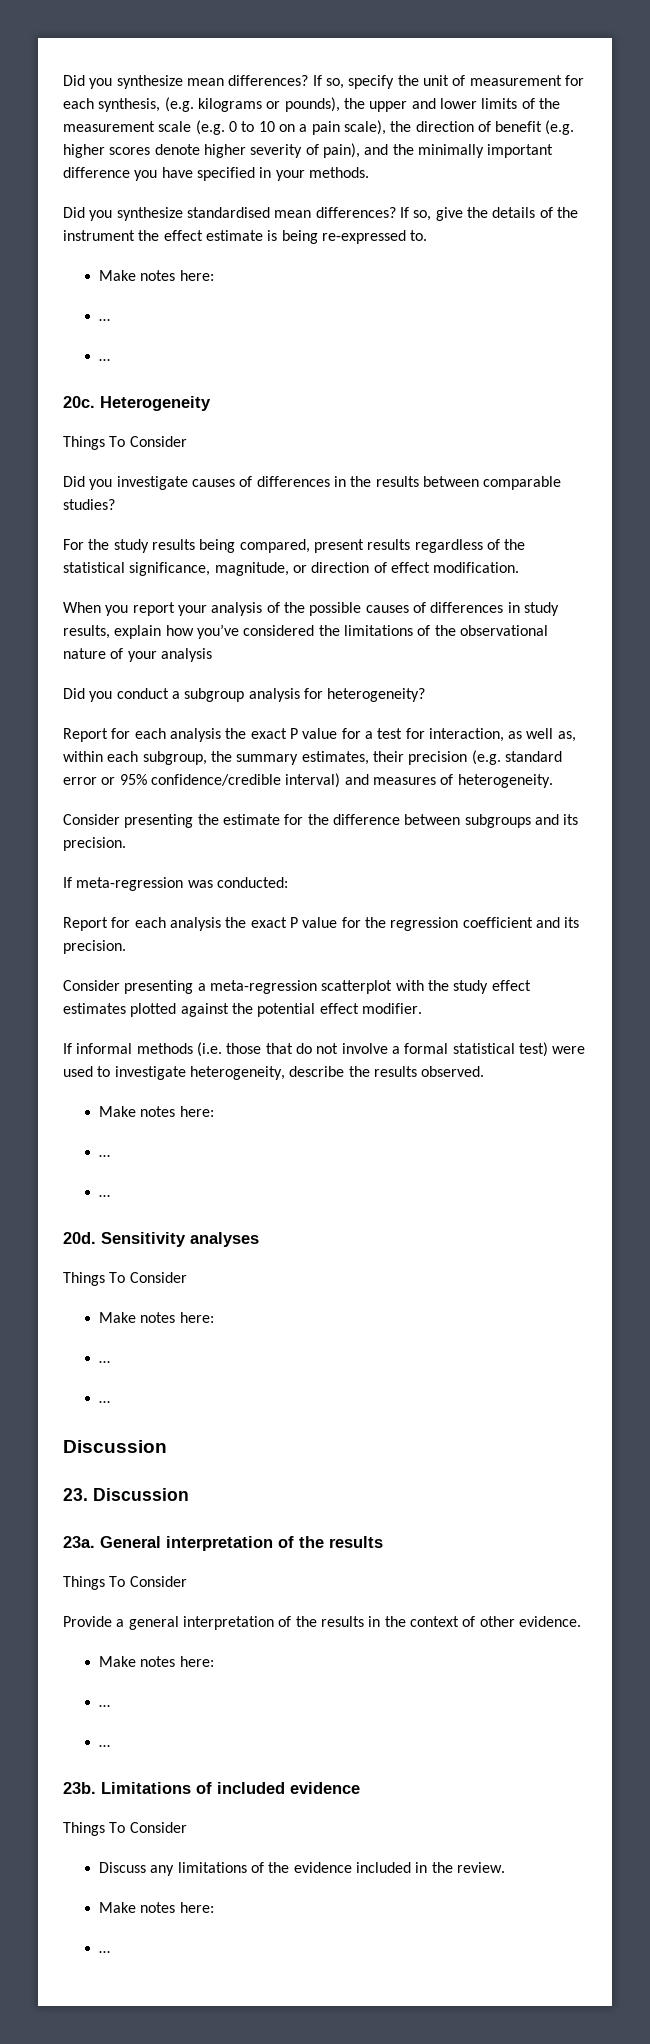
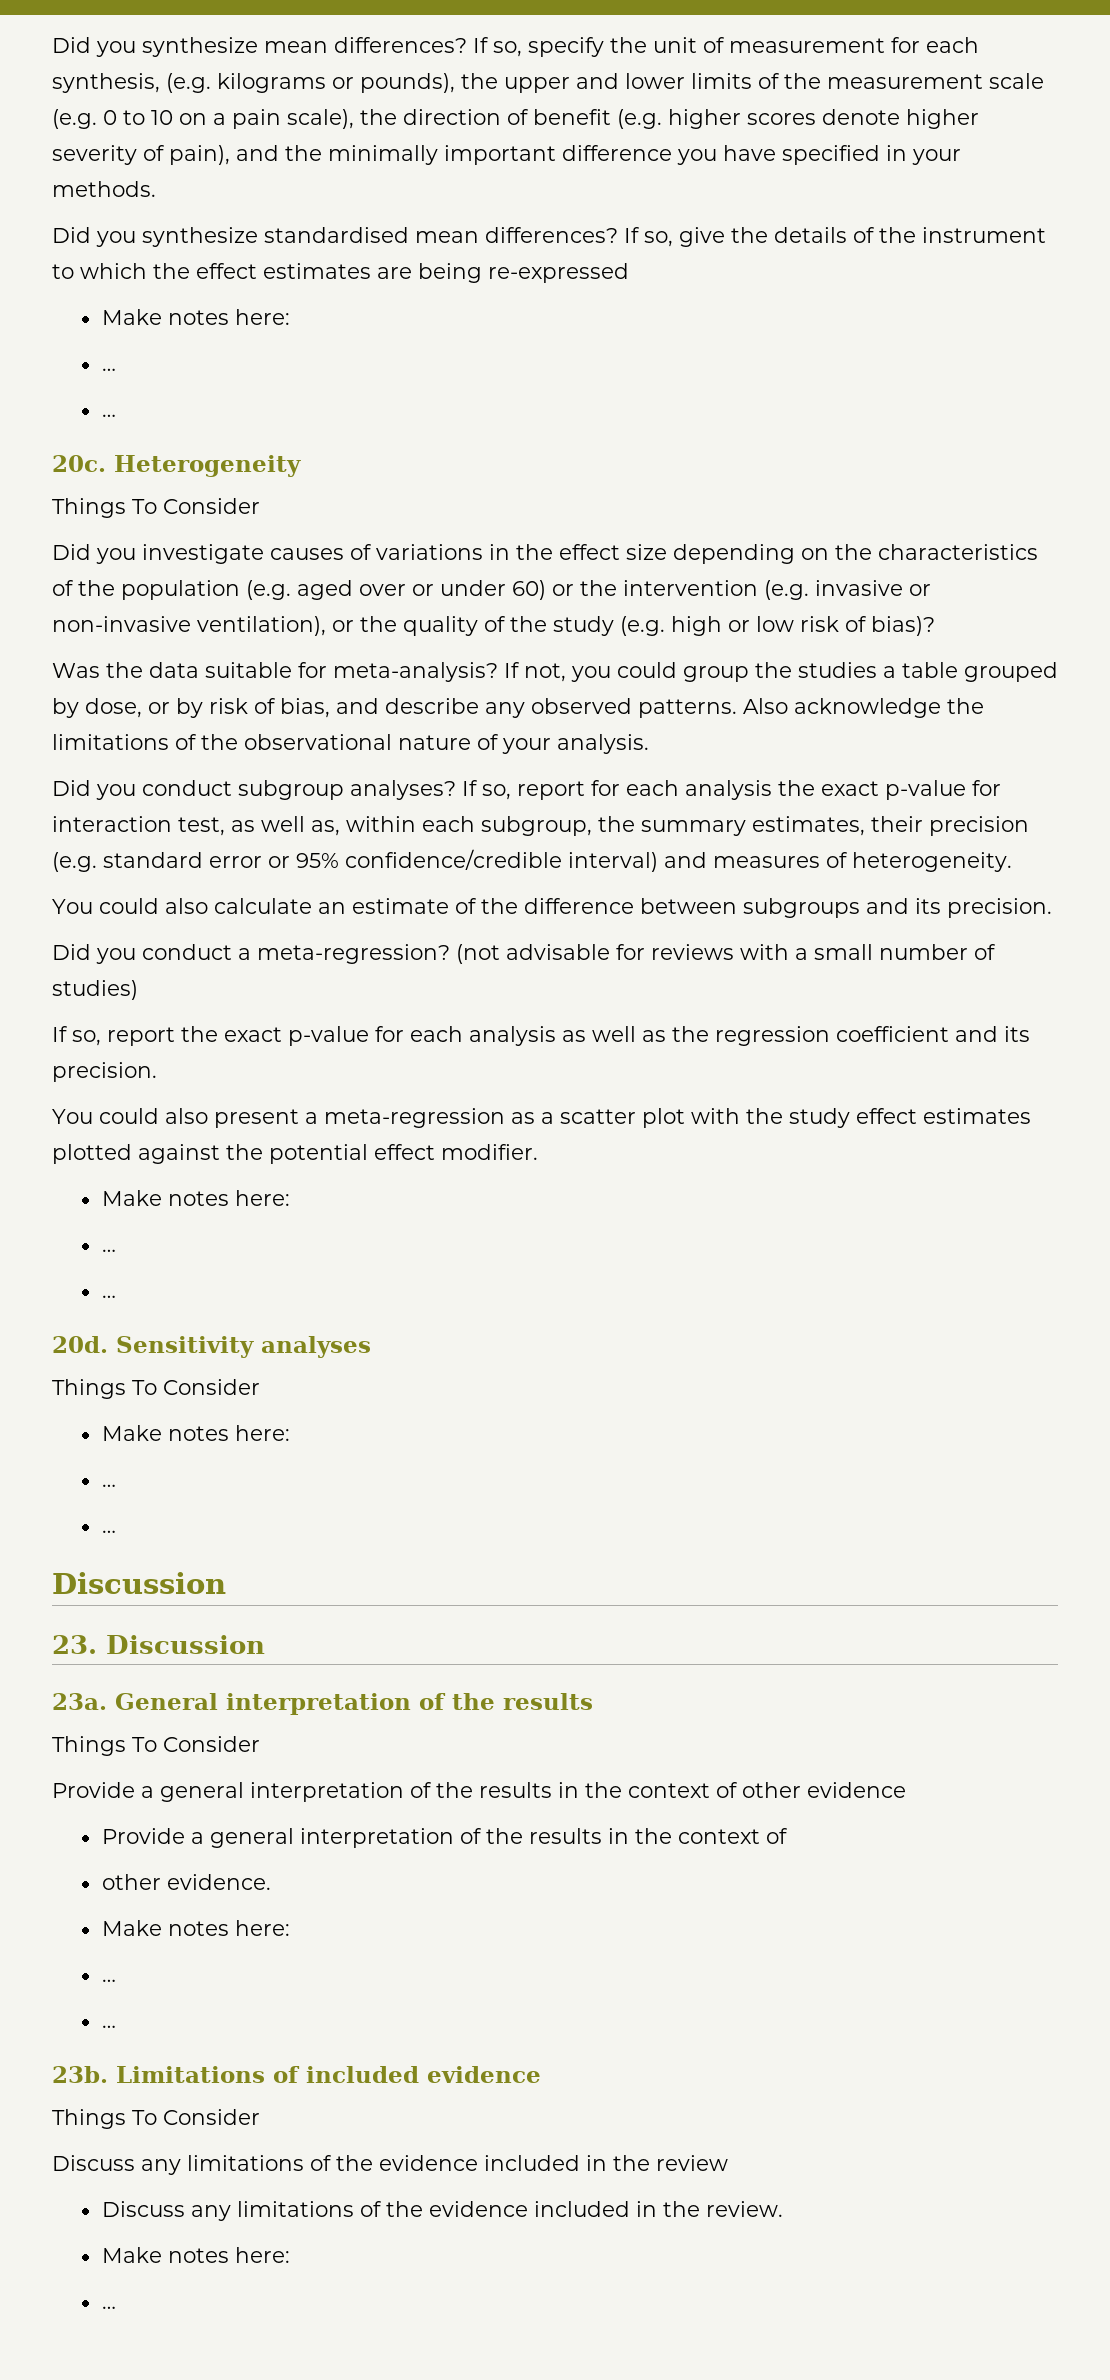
- If so, give the details of the instrument the effect estimate is being re-expressed to.
+ If so, give the details of the instrument to which the effect estimates are being re-expressed
- Did you investigate causes of differences in the results between comparable studies?
- For the study results being compared, present results regardless of the statistical significance, magnitude, or direction of effect modification.
- When you report your analysis of the possible causes of differences in study results, explain how you’ve considered the limitations of the observational nature of your analysis
- Did you conduct a subgroup analysis for heterogeneity?
- Report for each analysis the exact P value for a test for interaction, as well as, within each subgroup, the summary estimates, their precision (e.g. standard error or 95% confidence/credible interval) and measures of heterogeneity.
+ Did you investigate causes of variations in the effect size depending on the characteristics of the population (e.g. aged over or under 60) or the intervention (e.g. invasive or non-invasive ventilation), or the quality of the study (e.g. high or low risk of bias)?
+ Was the data suitable for meta-analysis? If not, you could group the studies a table grouped by dose, or by risk of bias, and describe any observed patterns. Also acknowledge the limitations of the observational nature of your analysis.
+ Did you conduct subgroup analyses? If so, report for each analysis the exact p-value for interaction test, as well as, within each subgroup, the summary estimates, their precision (e.g. standard error or 95% confidence/credible interval) and measures of heterogeneity.
- Consider presenting the estimate for the difference between subgroups and its precision.
+ You could also calculate an estimate of the difference between subgroups and its precision.
- If meta-regression was conducted:
- Report for each analysis the exact P value for the regression coefficient and its precision.
+ Did you conduct a meta-regression? (not advisable for reviews with a small number of studies)
+ If so, report the exact p-value for each analysis as well as the regression coefficient and its precision.
- Consider presenting a meta-regression scatterplot with the study effect estimates plotted against the potential effect modifier.
+ You could also present a meta-regression as a scatter plot with the study effect estimates plotted against the potential effect modifier.
- If informal methods (i.e. those that do not involve a formal statistical test) were used to investigate heterogeneity, describe the results observed.
- Provide a general interpretation of the results in the context of other evidence.
+ Provide a general interpretation of the results in the context of other evidence
+ Provide a general interpretation of the results in the context of
+ other evidence.
+ Discuss any limitations of the evidence included in the review

